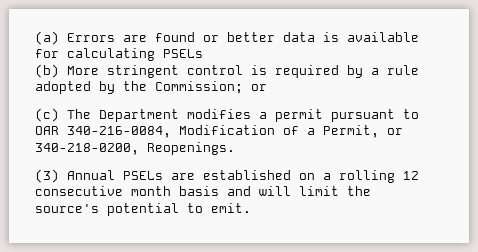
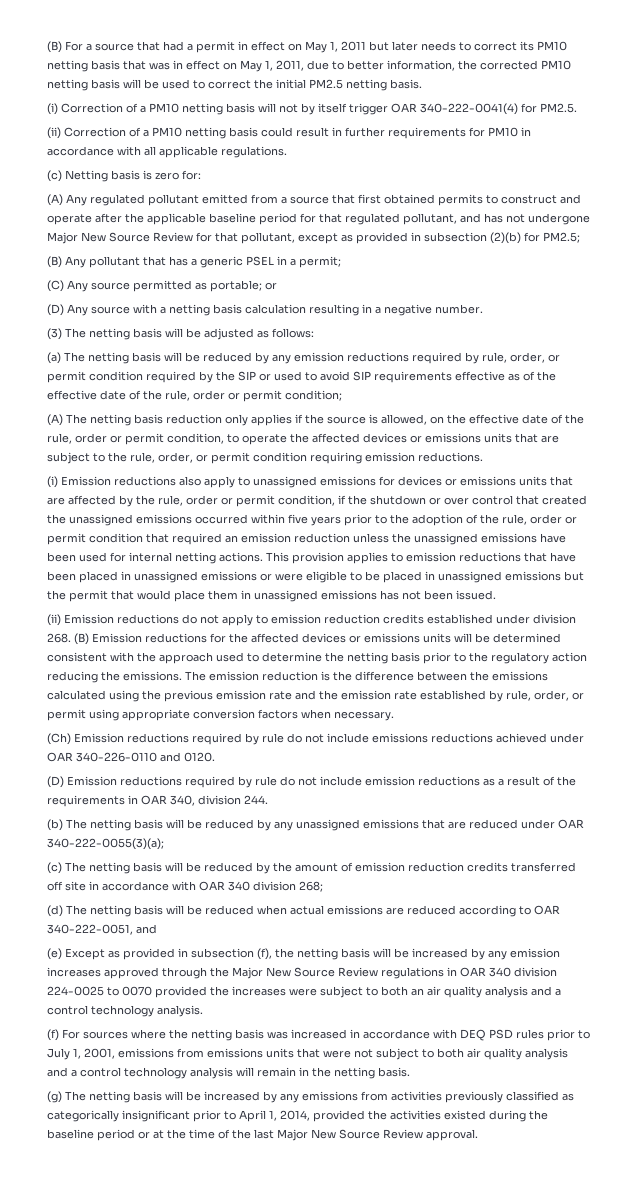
- (a) Errors are found or better data is available for calculating PSELs
- (b) More stringent control is required by a rule adopted by the Commission; or
- (c) The Department modifies a permit pursuant to OAR 340-216-0084, Modification of a Permit, or 340-218-0200, Reopenings.
- (3) Annual PSELs are established on a rolling 12 consecutive month basis and will limit the source's potential to emit.
+ (B) For a source that had a permit in effect on May 1, 2011 but later needs to correct its PM10 netting basis that was in effect on May 1, 2011, due to better information, the corrected PM10 netting basis will be used to correct the initial PM2.5 netting basis.
+ (i) Correction of a PM10 netting basis will not by itself trigger OAR 340-222-0041(4) for PM2.5.
+ (ii) Correction of a PM10 netting basis could result in further requirements for PM10 in accordance with all applicable regulations.
+ (c) Netting basis is zero for:
+ (A) Any regulated pollutant emitted from a source that first obtained permits to construct and operate after the applicable baseline period for that regulated pollutant, and has not undergone Major New Source Review for that pollutant, except as provided in subsection (2)(b) for PM2.5;
+ (B) Any pollutant that has a generic PSEL in a permit;
+ (C) Any source permitted as portable; or
+ (D) Any source with a netting basis calculation resulting in a negative number.
+ (3) The netting basis will be adjusted as follows:
+ (a) The netting basis will be reduced by any emission reductions required by rule, order, or permit condition required by the SIP or used to avoid SIP requirements effective as of the effective date of the rule, order or permit condition;
+ (A) The netting basis reduction only applies if the source is allowed, on the effective date of the rule, order or permit condition, to operate the affected devices or emissions units that are subject to the rule, order, or permit condition requiring emission reductions.
+ (i) Emission reductions also apply to unassigned emissions for devices or emissions units that are affected by the rule, order or permit condition, if the shutdown or over control that created the unassigned emissions occurred within five years prior to the adoption of the rule, order or permit condition that required an emission reduction unless the unassigned emissions have been used for internal netting actions. This provision applies to emission reductions that have been placed in unassigned emissions or were eligible to be placed in unassigned emissions but the permit that would place them in unassigned emissions has not been issued.
+ (ii) Emission reductions do not apply to emission reduction credits established under division 268. (B) Emission reductions for the affected devices or emissions units will be determined consistent with the approach used to determine the netting basis prior to the regulatory action reducing the emissions. The emission reduction is the difference between the emissions calculated using the previous emission rate and the emission rate established by rule, order, or permit using appropriate conversion factors when necessary.
+ (Ch) Emission reductions required by rule do not include emissions reductions achieved under OAR 340-226-0110 and 0120.
+ (D) Emission reductions required by rule do not include emission reductions as a result of the requirements in OAR 340, division 244.
+ (b) The netting basis will be reduced by any unassigned emissions that are reduced under OAR 340-222-0055(3)(a);
+ (c) The netting basis will be reduced by the amount of emission reduction credits transferred off site in accordance with OAR 340 division 268;
+ (d) The netting basis will be reduced when actual emissions are reduced according to OAR 340-222-0051, and
+ (e) Except as provided in subsection (f), the netting basis will be increased by any emission increases approved through the Major New Source Review regulations in OAR 340 division 224-0025 to 0070 provided the increases were subject to both an air quality analysis and a control technology analysis.
+ (f) For sources where the netting basis was increased in accordance with DEQ PSD rules prior to July 1, 2001, emissions from emissions units that were not subject to both air quality analysis and a control technology analysis will remain in the netting basis.
+ (g) The netting basis will be increased by any emissions from activities previously classified as categorically insignificant prior to April 1, 2014, provided the activities existed during the baseline period or at the time of the last Major New Source Review approval.

